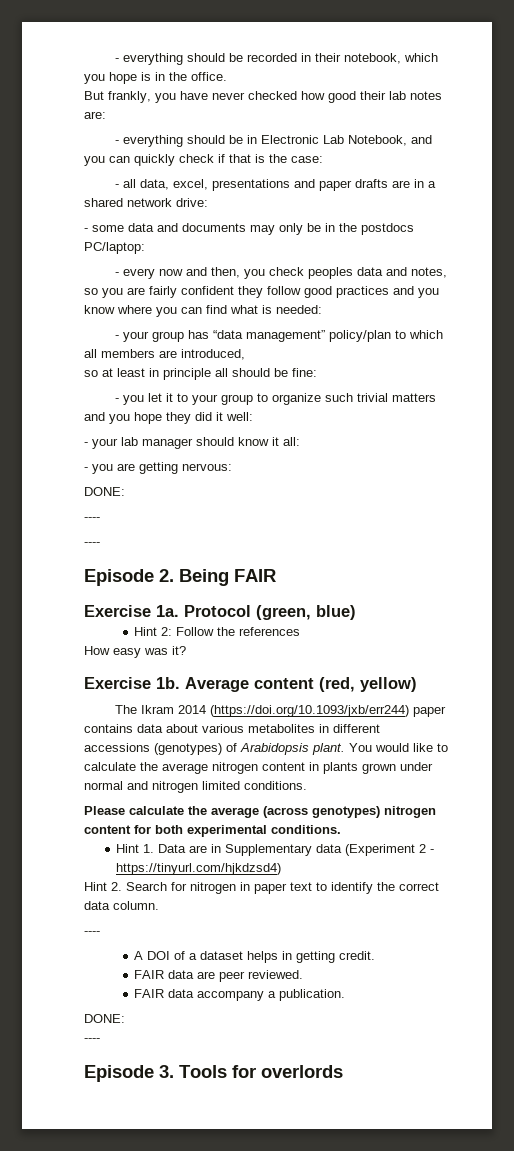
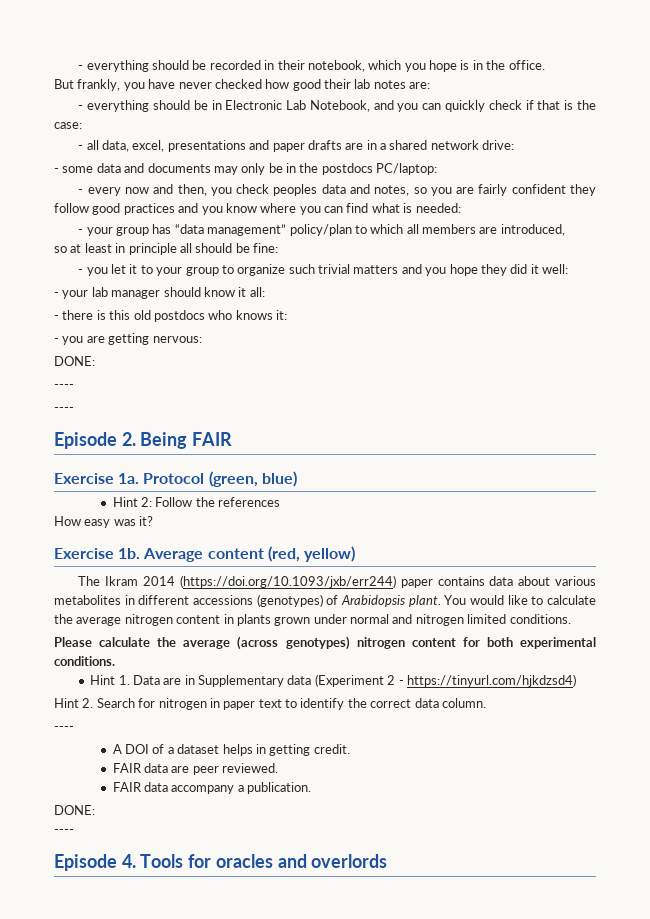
+ - there is this old postdocs who knows it:
- Episode 3. Tools for overlords
+ Episode 4. Tools for oracles and overlords

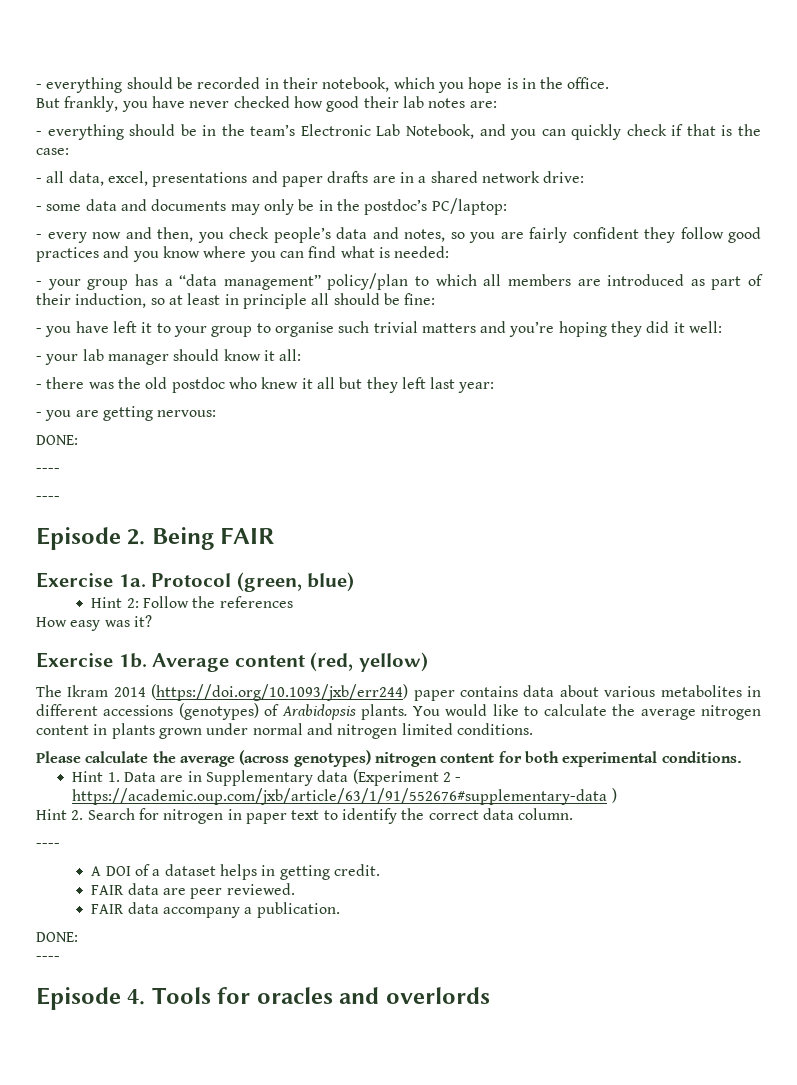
- - everything should be in Electronic Lab Notebook, and you can quickly check if that is the case:
+ - everything should be in the team’s Electronic Lab Notebook, and you can quickly check if that is the case:
- - some data and documents may only be in the postdocs PC/laptop:
+ - some data and documents may only be in the postdoc’s PC/laptop:
- - every now and then, you check peoples data and notes, so you are fairly confident they follow good practices and you know where you can find what is needed:
+ - every now and then, you check people’s data and notes, so you are fairly confident they follow good practices and you know where you can find what is needed:
- - your group has “data management” policy/plan to which all members are introduced,
- so at least in principle all should be fine:
+ - your group has a “data management” policy/plan to which all members are introduced as part of their induction, so at least in principle all should be fine:
- - you let it to your group to organize such trivial matters and you hope they did it well:
+ - you have left it to your group to organise such trivial matters and you’re hoping they did it well:
- - there is this old postdocs who knows it:
+ - there was the old postdoc who knew it all but they left last year:
- The Ikram 2014 (https://doi.org/10.1093/jxb/err244) paper contains data about various metabolites in different accessions (genotypes) of Arabidopsis plant.
+ The Ikram 2014 (https://doi.org/10.1093/jxb/err244) paper contains data about various metabolites in different accessions (genotypes) of Arabidopsis plants.
- Hint 1. Data are in Supplementary data (Experiment 2 - https://tinyurl.com/hjkdzsd4)
+ Hint 1. Data are in Supplementary data (Experiment 2 - https://academic.oup.com/jxb/article/63/1/91/552676#supplementary-data )

